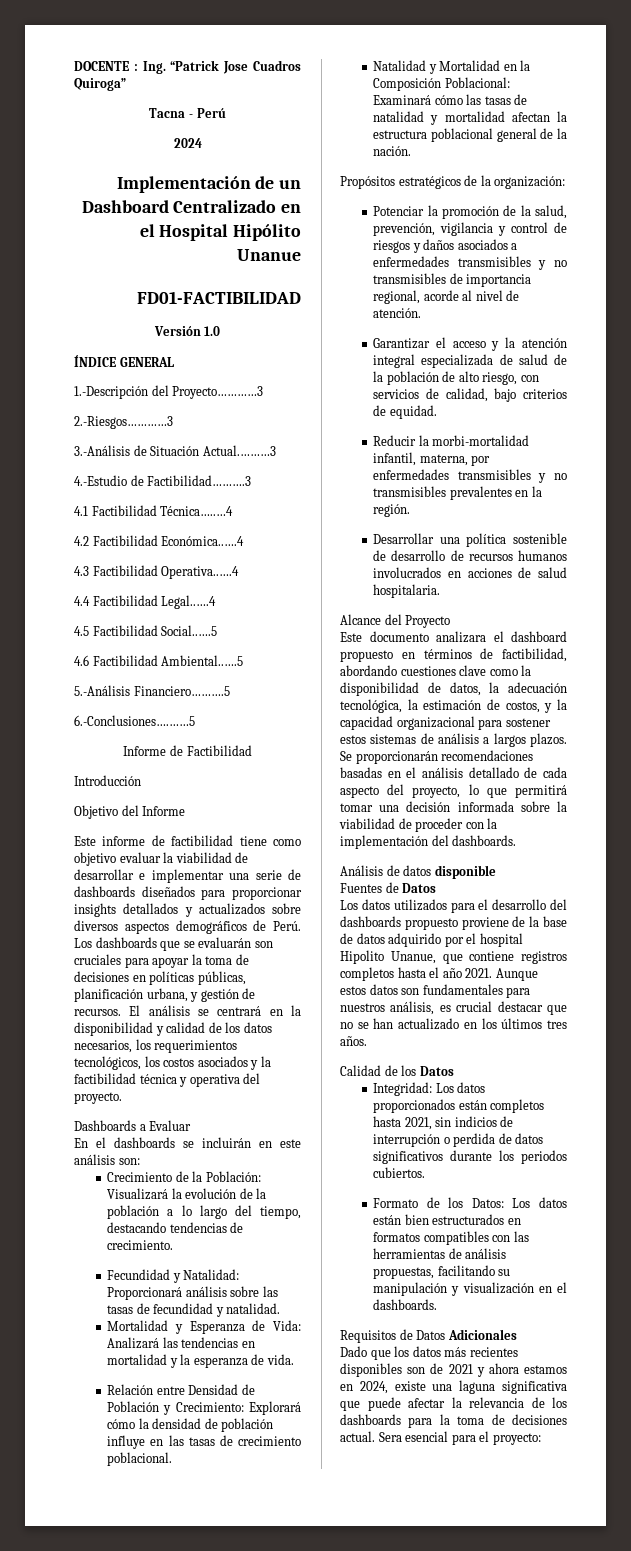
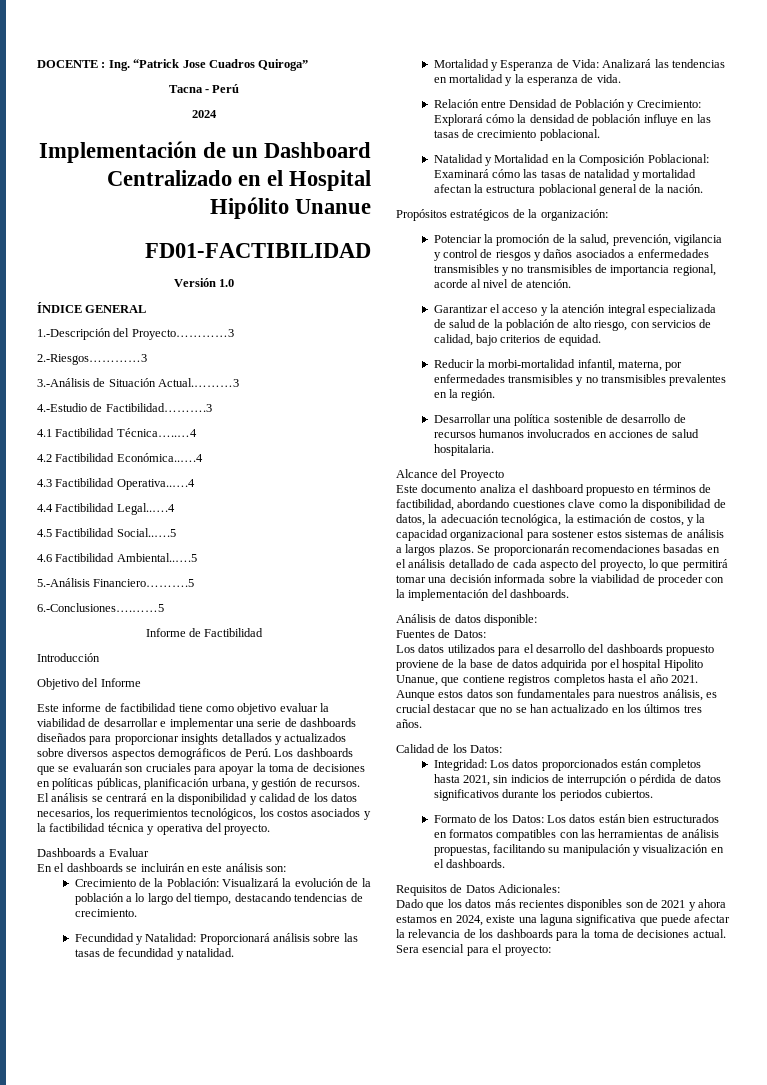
- Este documento analizara el dashboard propuesto en términos de factibilidad, abordando cuestiones clave como la disponibilidad de datos, la adecuación tecnológica, la estimación de costos, y la capacidad organizacional para sostener estos sistemas de análisis a largos plazos.
+ Este documento analiza el dashboard propuesto en términos de factibilidad, abordando cuestiones clave como la disponibilidad de datos, la adecuación tecnológica, la estimación de costos, y la capacidad organizacional para sostener estos sistemas de análisis a largos plazos.
- Análisis de datos disponible
+ Análisis de datos disponible:
- Fuentes de Datos
+ Fuentes de Datos:
- Los datos utilizados para el desarrollo del dashboards propuesto proviene de la base de datos adquirido por el hospital Hipolito Unanue, que contiene registros completos hasta el año 2021.
+ Los datos utilizados para el desarrollo del dashboards propuesto proviene de la base de datos adquirida por el hospital Hipolito Unanue, que contiene registros completos hasta el año 2021.
- Calidad de los Datos
+ Calidad de los Datos:
- Integridad: Los datos proporcionados están completos hasta 2021, sin indicios de interrupción o perdida de datos significativos durante los periodos cubiertos.
+ Integridad: Los datos proporcionados están completos hasta 2021, sin indicios de interrupción o pérdida de datos significativos durante los periodos cubiertos.
- Requisitos de Datos Adicionales
+ Requisitos de Datos Adicionales:

